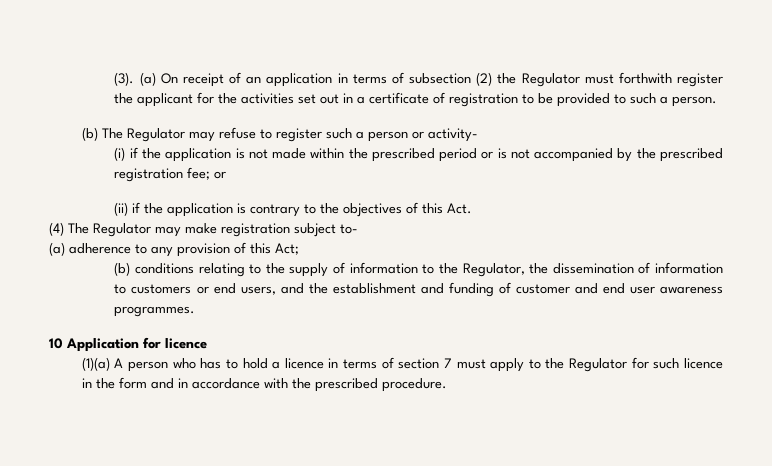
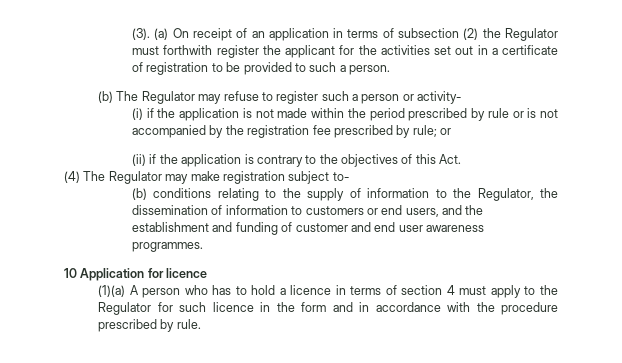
- (i) if the application is not made within the prescribed period or is not accompanied by the prescribed registration fee; or
+ (i) if the application is not made within the period prescribed by rule or is not accompanied by the registration fee prescribed by rule; or
- (a) adherence to any provision of this Act;
- (1)(a) A person who has to hold a licence in terms of section 7 must apply to the Regulator for such licence in the form and in accordance with the prescribed procedure.
+ (1)(a) A person who has to hold a licence in terms of section 4 must apply to the Regulator for such licence in the form and in accordance with the procedure prescribed by rule.

